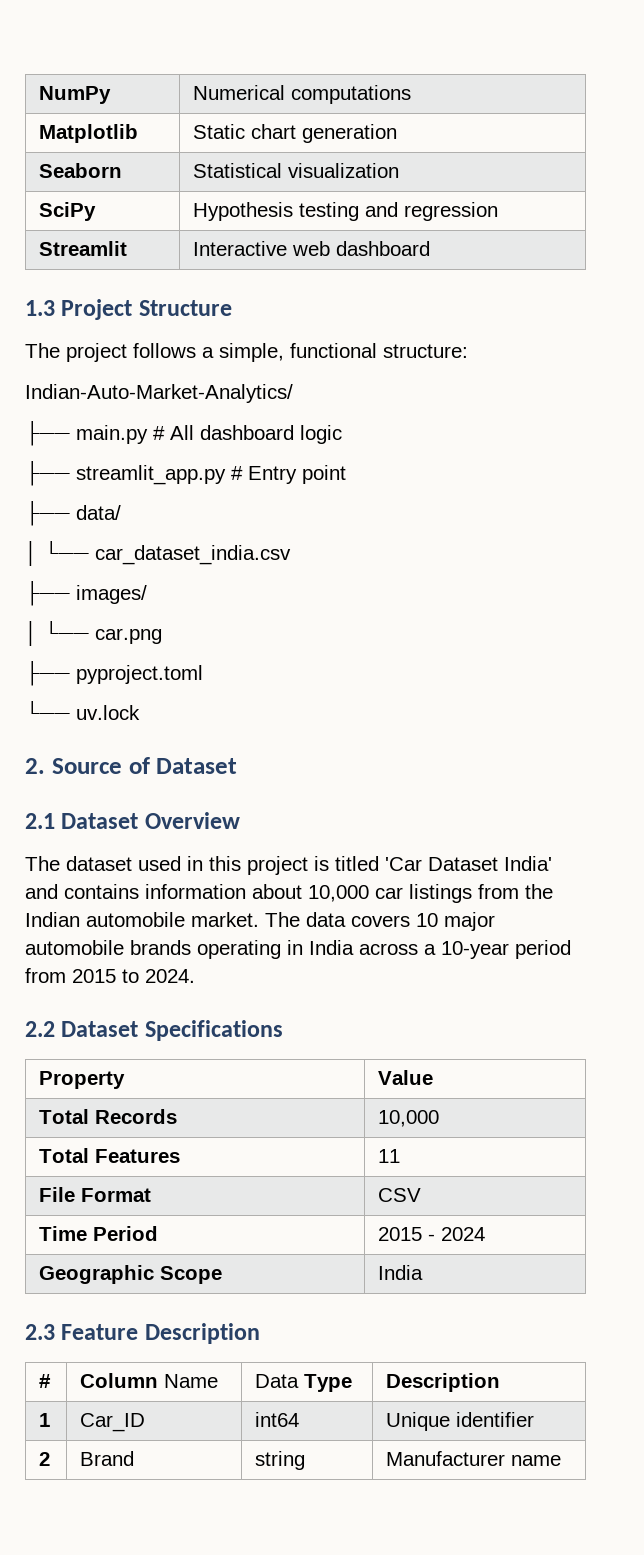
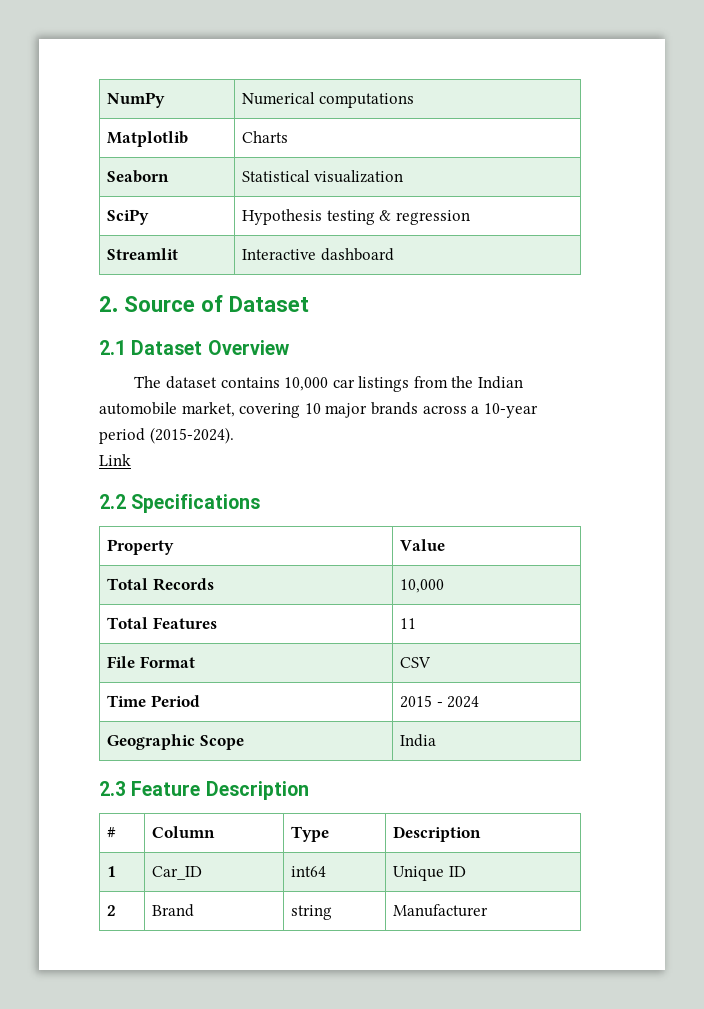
- Matplotlib | Static chart generation
+ Matplotlib | Charts
- SciPy | Hypothesis testing and regression
+ SciPy | Hypothesis testing & regression
- Streamlit | Interactive web dashboard
- 1.3 Project Structure
- The project follows a simple, functional structure:
- Indian-Auto-Market-Analytics/
- ├── main.py # All dashboard logic
- ├── streamlit_app.py # Entry point
- ├── data/
- │ └── car_dataset_india.csv
- ├── images/
- │ └── car.png
- ├── pyproject.toml
- └── uv.lock
+ Streamlit | Interactive dashboard
- The dataset used in this project is titled 'Car Dataset India' and contains information about 10,000 car listings from the Indian automobile market. The data covers 10 major automobile brands operating in India across a 10-year period from 2015 to 2024.
+ The dataset contains 10,000 car listings from the Indian automobile market, covering 10 major brands across a 10-year period (2015-2024).
+ Link
- 2.2 Dataset Specifications
+ 2.2 Specifications
- # | Column Name | Data Type | Description
+ # | Column | Type | Description
- 1 | Car_ID | int64 | Unique identifier
+ 1 | Car_ID | int64 | Unique ID
- 2 | Brand | string | Manufacturer name
+ 2 | Brand | string | Manufacturer

